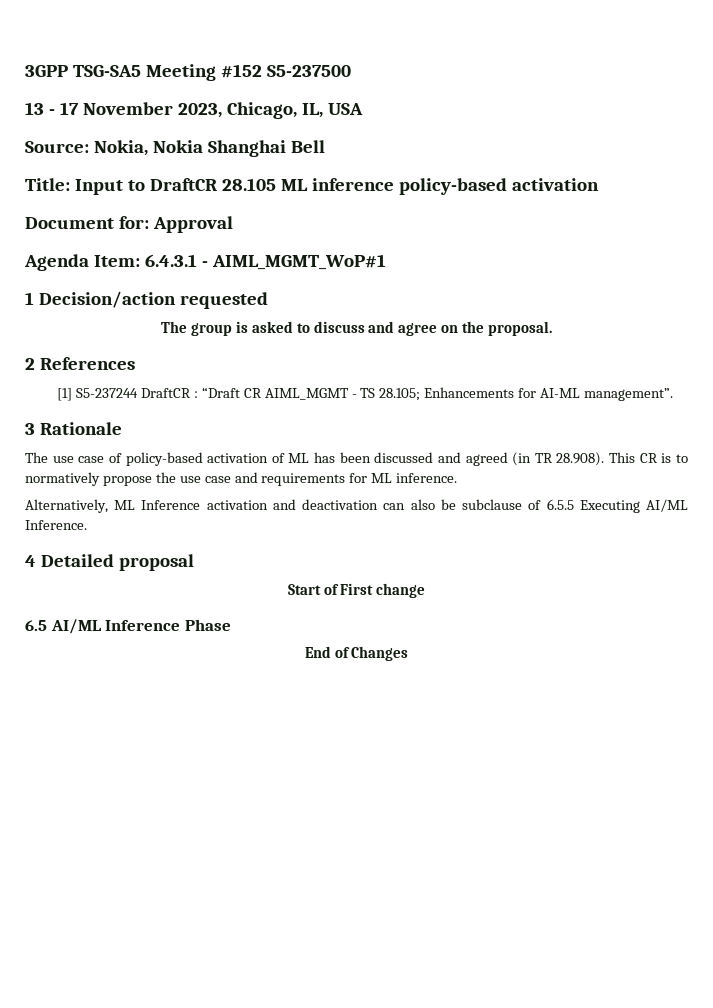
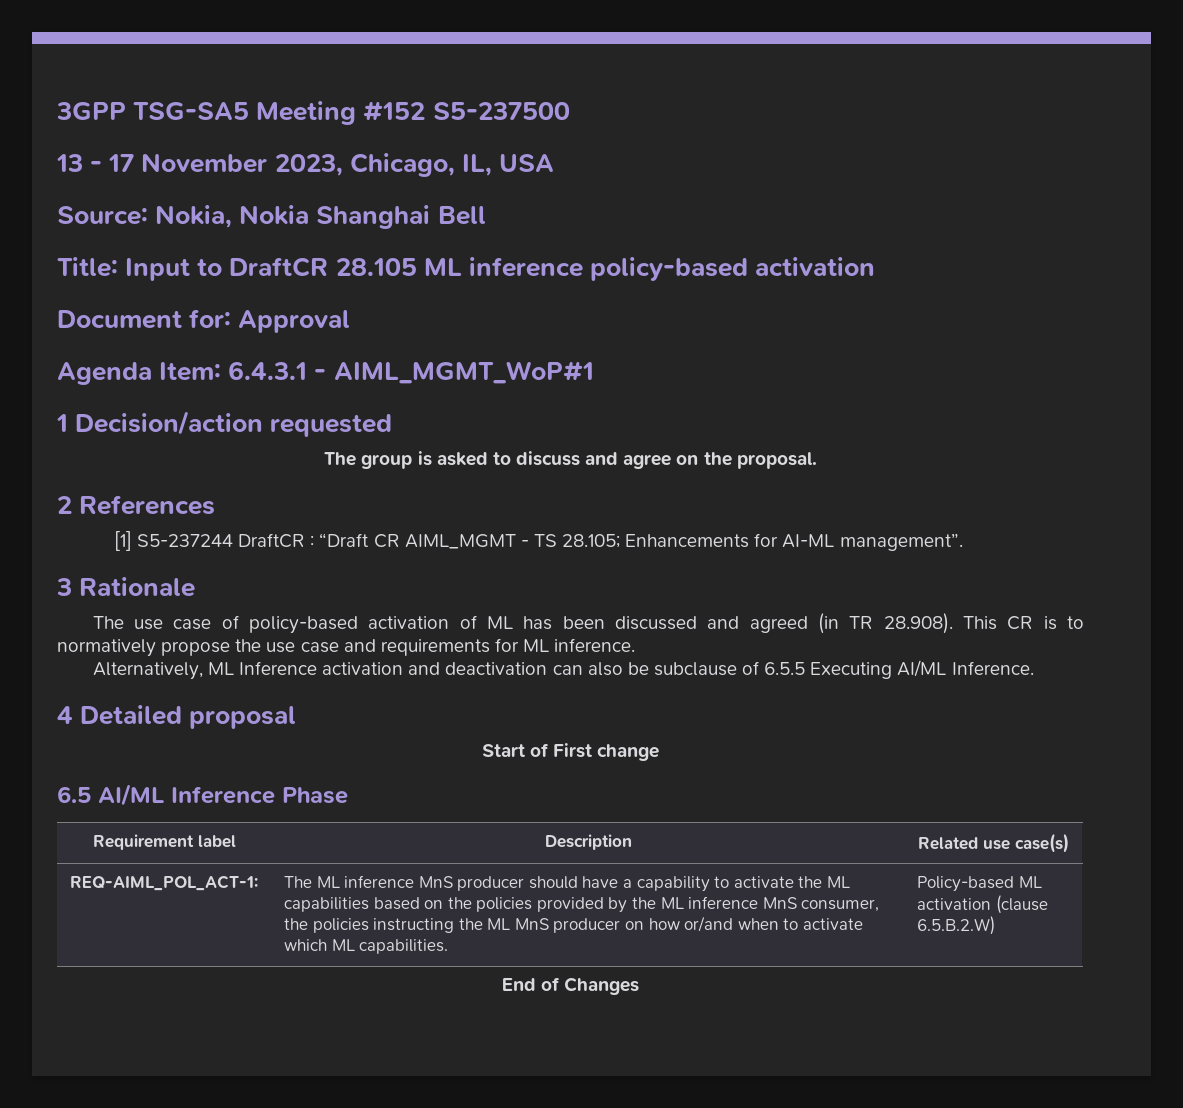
+ Requirement label | Description | Related use case(s)
+ REQ-AIML_POL_ACT-1: | The ML inference MnS producer should have a capability to activate the ML capabilities based on the policies provided by the ML inference MnS consumer, the policies instructing the ML MnS producer on how or/and when to activate which ML capabilities. | Policy-based ML activation (clause 6.5.B.2.W)

